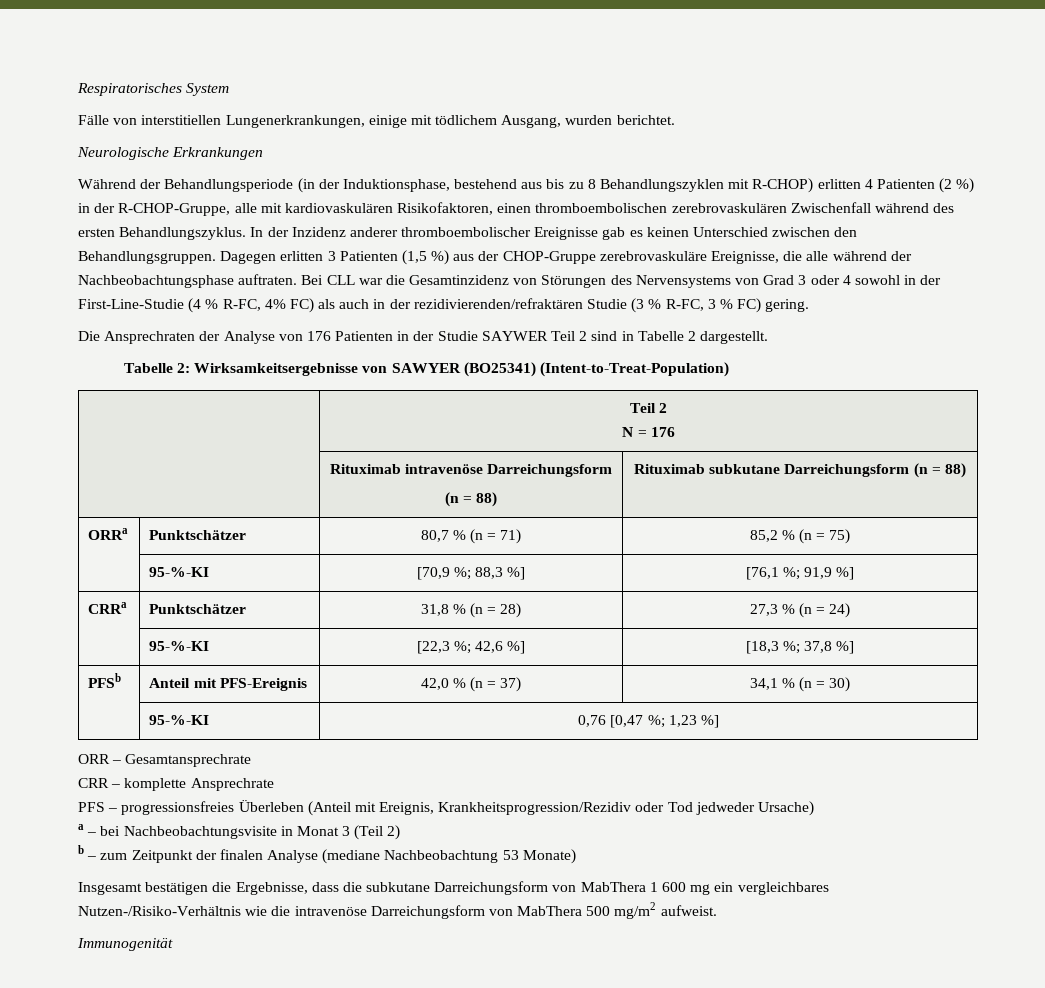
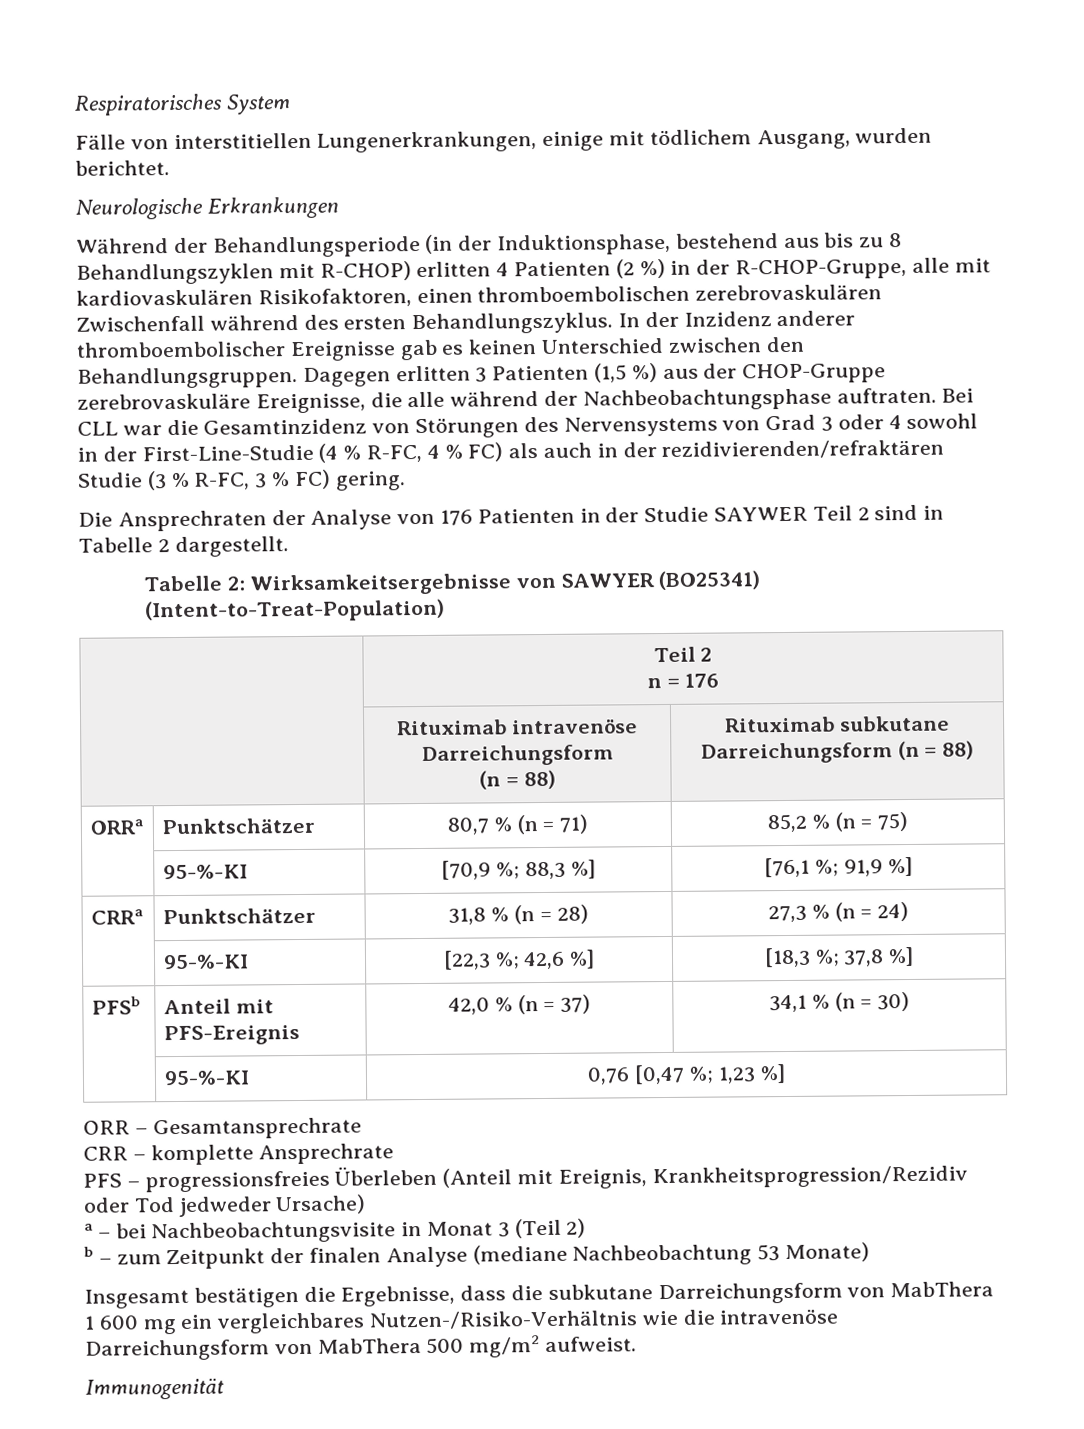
- Bei CLL war die Gesamtinzidenz von Störungen des Nervensystems von Grad 3 oder 4 sowohl in der First-Line-Studie (4 % R-FC, 4% FC) als auch in der rezidivierenden/refraktären Studie (3 % R-FC, 3 % FC) gering.
+ Bei CLL war die Gesamtinzidenz von Störungen des Nervensystems von Grad 3 oder 4 sowohl in der First-Line-Studie (4 % R-FC, 4 % FC) als auch in der rezidivierenden/refraktären Studie (3 % R-FC, 3 % FC) gering.
  | Teil 2
- N = 176
+ n = 176

